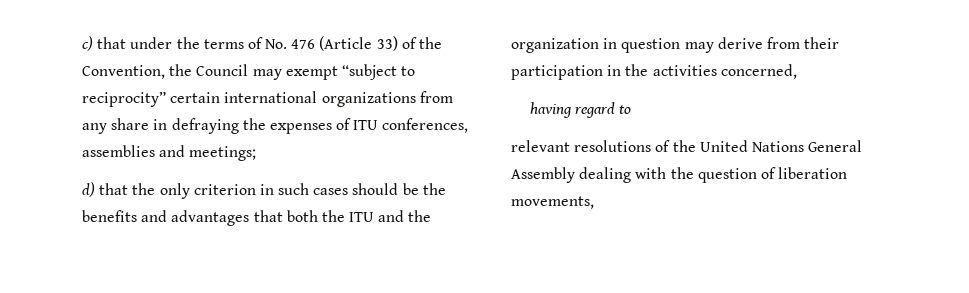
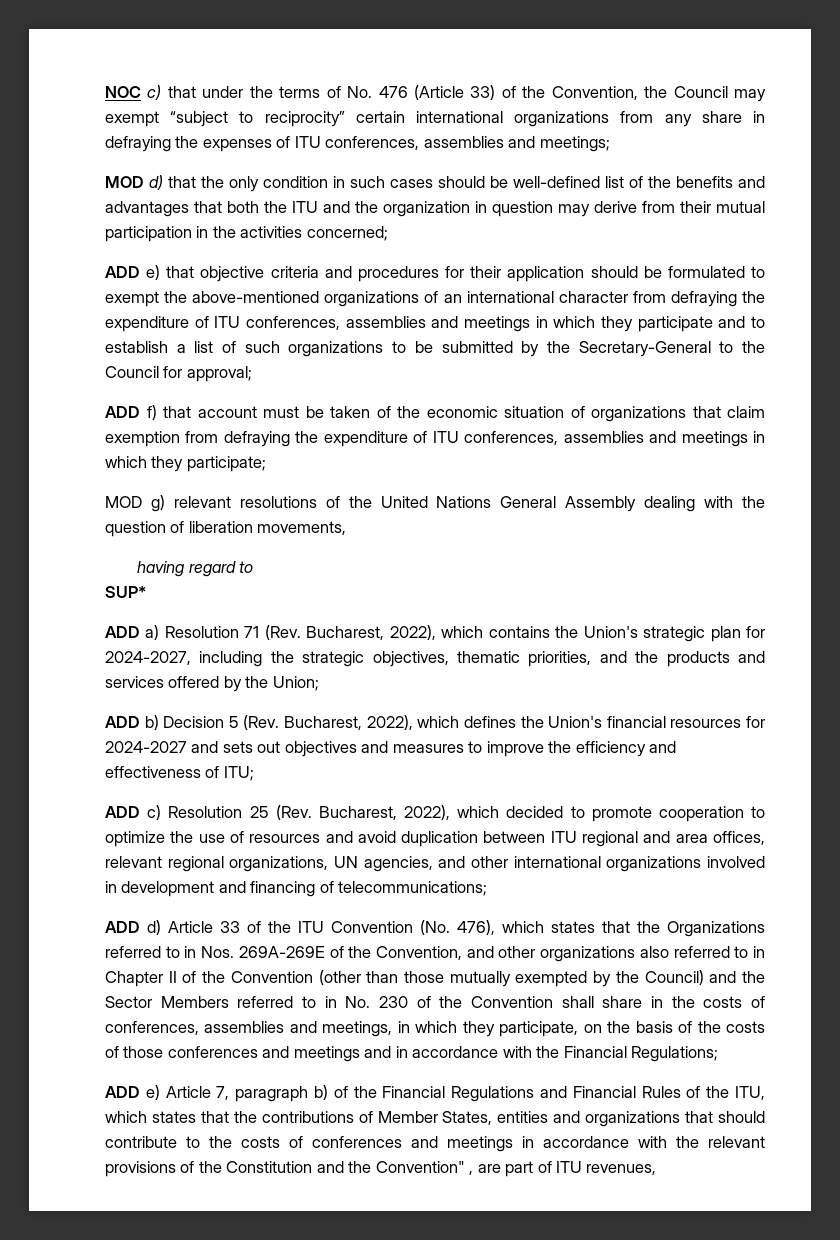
- c) that under the terms of No. 476 (Article 33) of the Convention, the Council may exempt “subject to reciprocity” certain international organizations from any share in defraying the expenses of ITU conferences, assemblies and meetings;
+ NOC c) that under the terms of No. 476 (Article 33) of the Convention, the Council may exempt “subject to reciprocity” certain international organizations from any share in defraying the expenses of ITU conferences, assemblies and meetings;
- d) that the only criterion in such cases should be the benefits and advantages that both the ITU and the organization in question may derive from their participation in the activities concerned,
- having regard to
- relevant resolutions of the United Nations General Assembly dealing with the question of liberation movements,
+ MOD d) that the only condition in such cases should be well-defined list of the benefits and advantages that both the ITU and the organization in question may derive from their mutual participation in the activities concerned;
+ ADD e) that objective criteria and procedures for their application should be formulated to exempt the above-mentioned organizations of an international character from defraying the expenditure of ITU conferences, assemblies and meetings in which they participate and to establish a list of such organizations to be submitted by the Secretary-General to the Council for approval;
+ ADD f) that account must be taken of the economic situation of organizations that claim exemption from defraying the expenditure of ITU conferences, assemblies and meetings in which they participate;
+ MOD g) relevant resolutions of the United Nations General Assembly dealing with the question of liberation movements,
+ having regard to
+ SUP*
+ ADD a) Resolution 71 (Rev. Bucharest, 2022), which contains the Union's strategic plan for 2024-2027, including the strategic objectives, thematic priorities, and the products and services offered by the Union;
+ ADD b) Decision 5 (Rev. Bucharest, 2022), which defines the Union's financial resources for 2024-2027 and sets out objectives and measures to improve the efficiency and effectiveness of ITU;
+ ADD c) Resolution 25 (Rev. Bucharest, 2022), which decided to promote cooperation to optimize the use of resources and avoid duplication between ITU regional and area offices, relevant regional organizations, UN agencies, and other international organizations involved in development and financing of telecommunications;
+ ADD d) Article 33 of the ITU Convention (No. 476), which states that the Organizations referred to in Nos. 269A-269E of the Convention, and other organizations also referred to in Chapter II of the Convention (other than those mutually exempted by the Council) and the Sector Members referred to in No. 230 of the Convention shall share in the costs of conferences, assemblies and meetings, in which they participate, on the basis of the costs of those conferences and meetings and in accordance with the Financial Regulations;
+ ADD e) Article 7, paragraph b) of the Financial Regulations and Financial Rules of the ITU, which states that the contributions of Member States, entities and organizations that should contribute to the costs of conferences and meetings in accordance with the relevant provisions of the Constitution and the Convention" , are part of ITU revenues,

